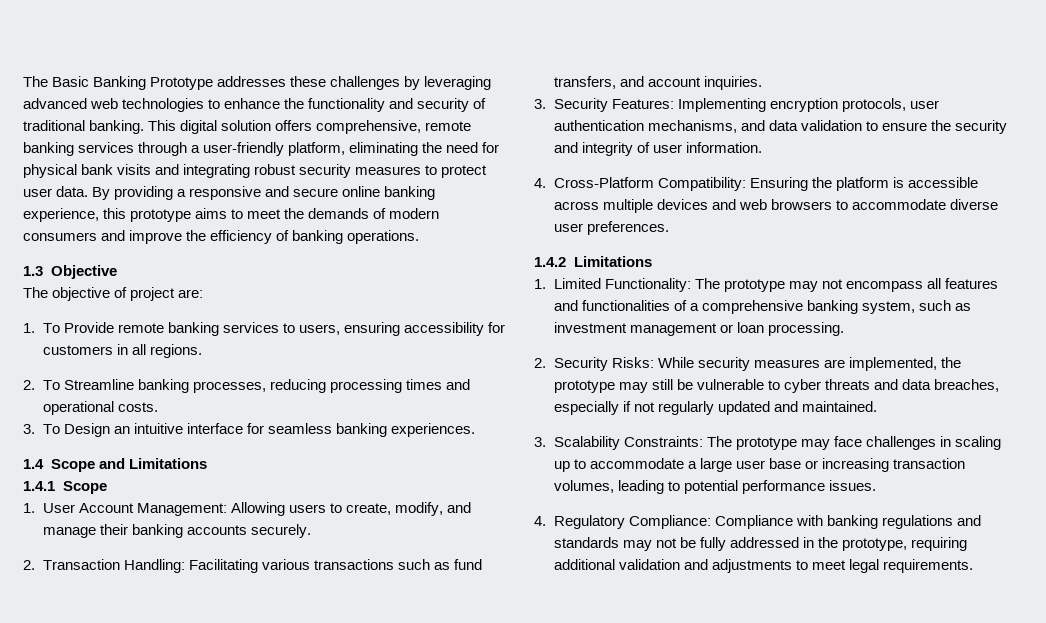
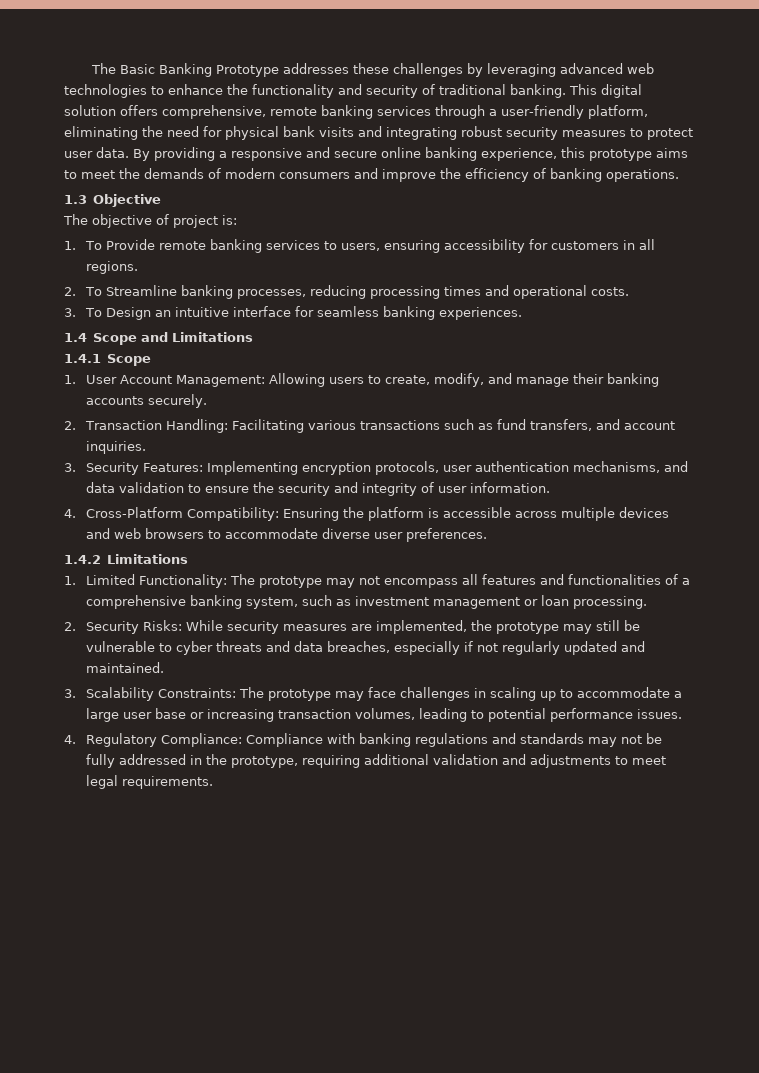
- The objective of project are:
+ The objective of project is:

